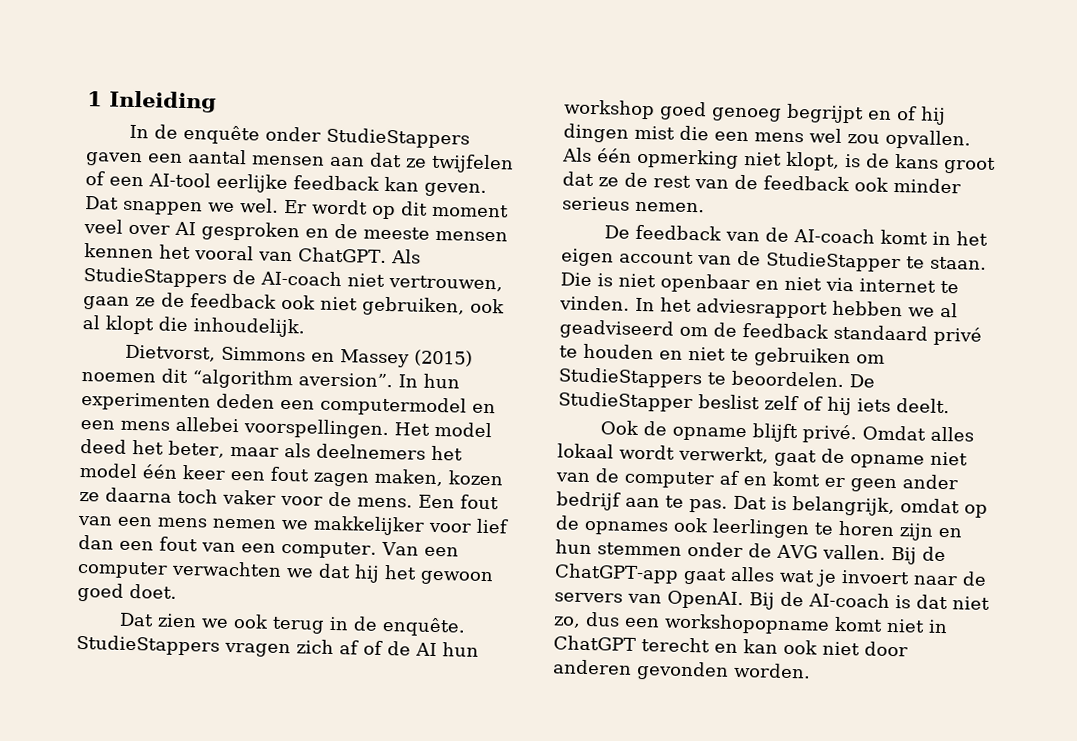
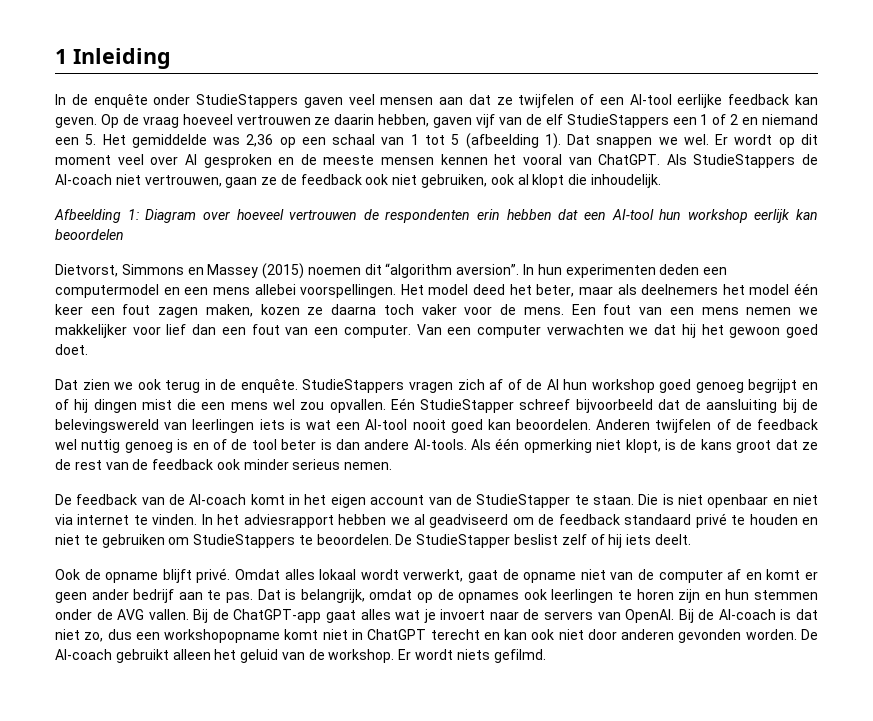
- In de enquête onder StudieStappers gaven een aantal mensen aan dat ze twijfelen of een AI-tool eerlijke feedback kan geven.
+ In de enquête onder StudieStappers gaven veel mensen aan dat ze twijfelen of een AI-tool eerlijke feedback kan geven.
+ Op de vraag hoeveel vertrouwen ze daarin hebben, gaven vijf van de elf StudieStappers een 1 of 2 en niemand een 5. Het gemiddelde was 2,36 op een schaal van 1 tot 5 (afbeelding 1).
+ Afbeelding 1: Diagram over hoeveel vertrouwen de respondenten erin hebben dat een AI-tool hun workshop eerlijk kan beoordelen
+ Eén StudieStapper schreef bijvoorbeeld dat de aansluiting bij de belevingswereld van leerlingen iets is wat een AI-tool nooit goed kan beoordelen. Anderen twijfelen of de feedback wel nuttig genoeg is en of de tool beter is dan andere AI-tools.
+ De AI-coach gebruikt alleen het geluid van de workshop. Er wordt niets gefilmd.

